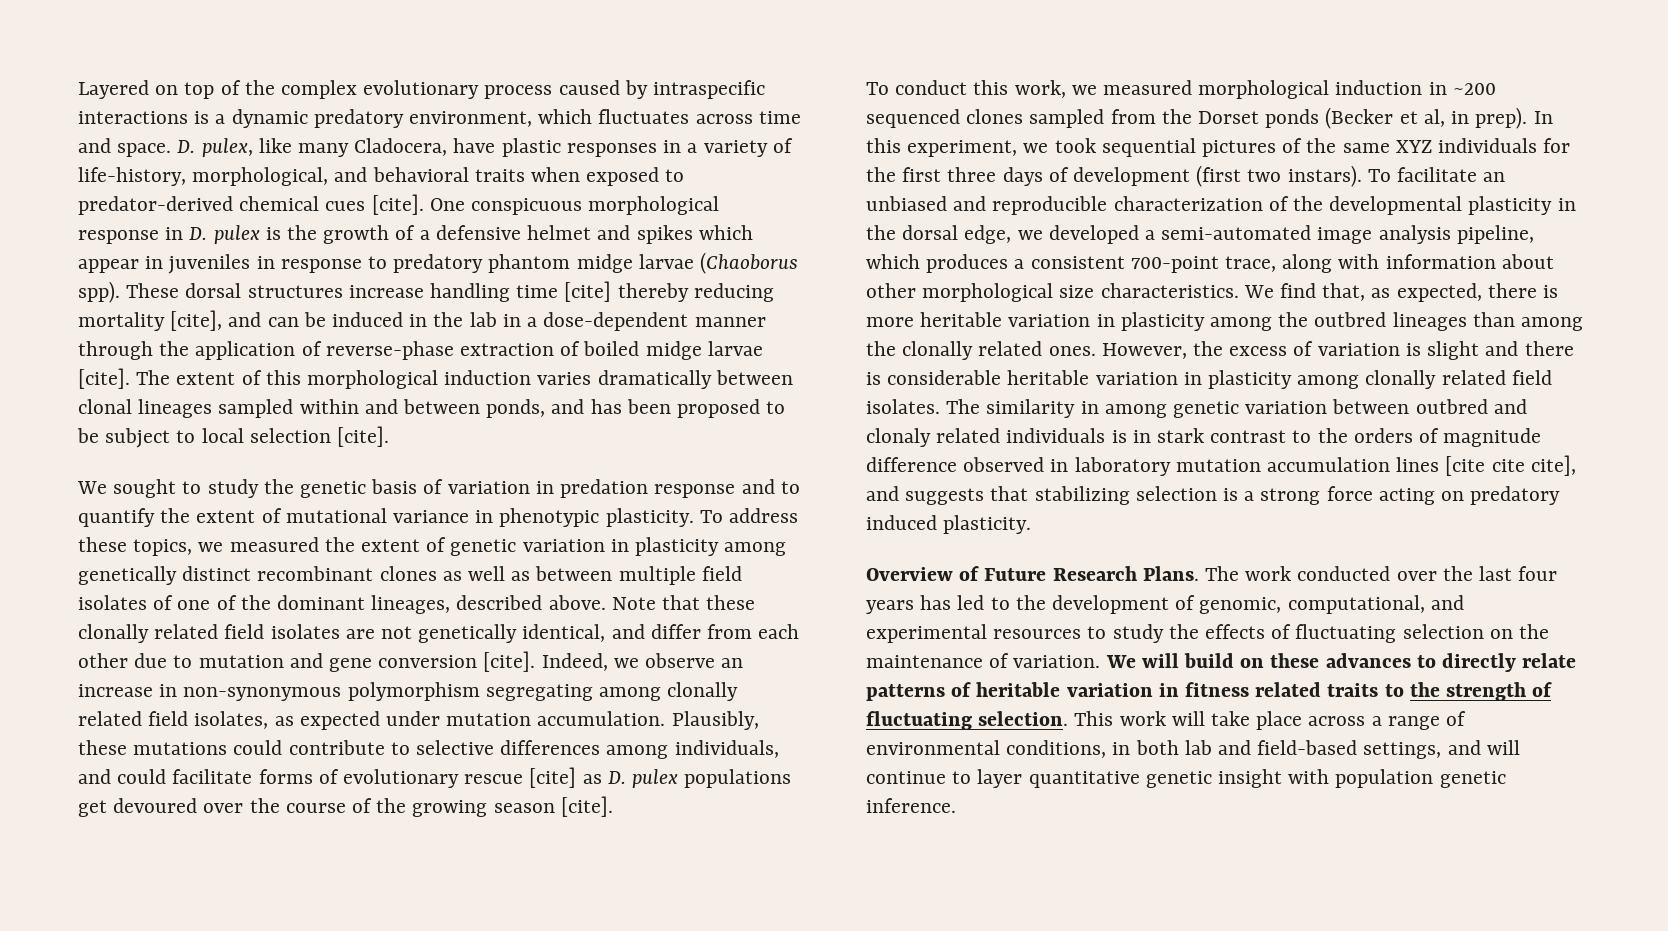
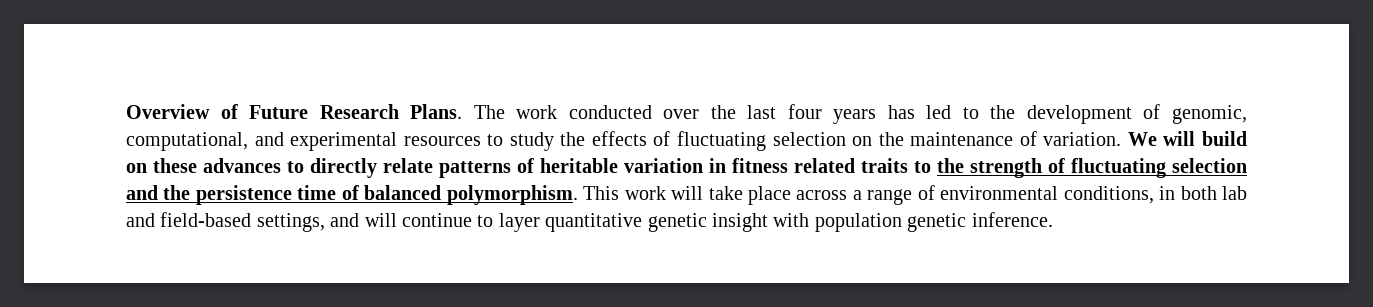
- Layered on top of the complex evolutionary process caused by intraspecific interactions is a dynamic predatory environment, which fluctuates across time and space. D. pulex, like many Cladocera, have plastic responses in a variety of life-history, morphological, and behavioral traits when exposed to predator-derived chemical cues [cite]. One conspicuous morphological response in D. pulex is the growth of a defensive helmet and spikes which appear in juveniles in response to predatory phantom midge larvae (Chaoborus spp). These dorsal structures increase handling time [cite] thereby reducing mortality [cite], and can be induced in the lab in a dose-dependent manner through the application of reverse-phase extraction of boiled midge larvae [cite]. The extent of this morphological induction varies dramatically between clonal lineages sampled within and between ponds, and has been proposed to be subject to local selection [cite].
- We sought to study the genetic basis of variation in predation response and to quantify the extent of mutational variance in phenotypic plasticity. To address these topics, we measured the extent of genetic variation in plasticity among genetically distinct recombinant clones as well as between multiple field isolates of one of the dominant lineages, described above. Note that these clonally related field isolates are not genetically identical, and differ from each other due to mutation and gene conversion [cite]. Indeed, we observe an increase in non-synonymous polymorphism segregating among clonally related field isolates, as expected under mutation accumulation. Plausibly, these mutations could contribute to selective differences among individuals, and could facilitate forms of evolutionary rescue [cite] as D. pulex populations get devoured over the course of the growing season [cite].
- To conduct this work, we measured morphological induction in ~200 sequenced clones sampled from the Dorset ponds (Becker et al, in prep). In this experiment, we took sequential pictures of the same XYZ individuals for the first three days of development (first two instars). To facilitate an unbiased and reproducible characterization of the developmental plasticity in the dorsal edge, we developed a semi-automated image analysis pipeline, which produces a consistent 700-point trace, along with information about other morphological size characteristics. We find that, as expected, there is more heritable variation in plasticity among the outbred lineages than among the clonally related ones. However, the excess of variation is slight and there is considerable heritable variation in plasticity among clonally related field isolates. The similarity in among genetic variation between outbred and clonaly related individuals is in stark contrast to the orders of magnitude difference observed in laboratory mutation accumulation lines [cite cite cite], and suggests that stabilizing selection is a strong force acting on predatory induced plasticity.
- We will build on these advances to directly relate patterns of heritable variation in fitness related traits to the strength of fluctuating selection.
+ We will build on these advances to directly relate patterns of heritable variation in fitness related traits to the strength of fluctuating selection and the persistence time of balanced polymorphism.

